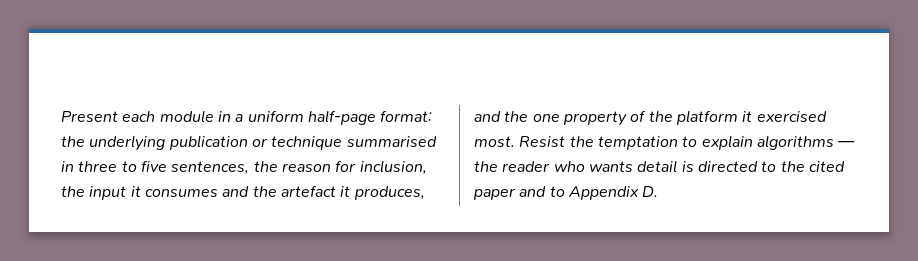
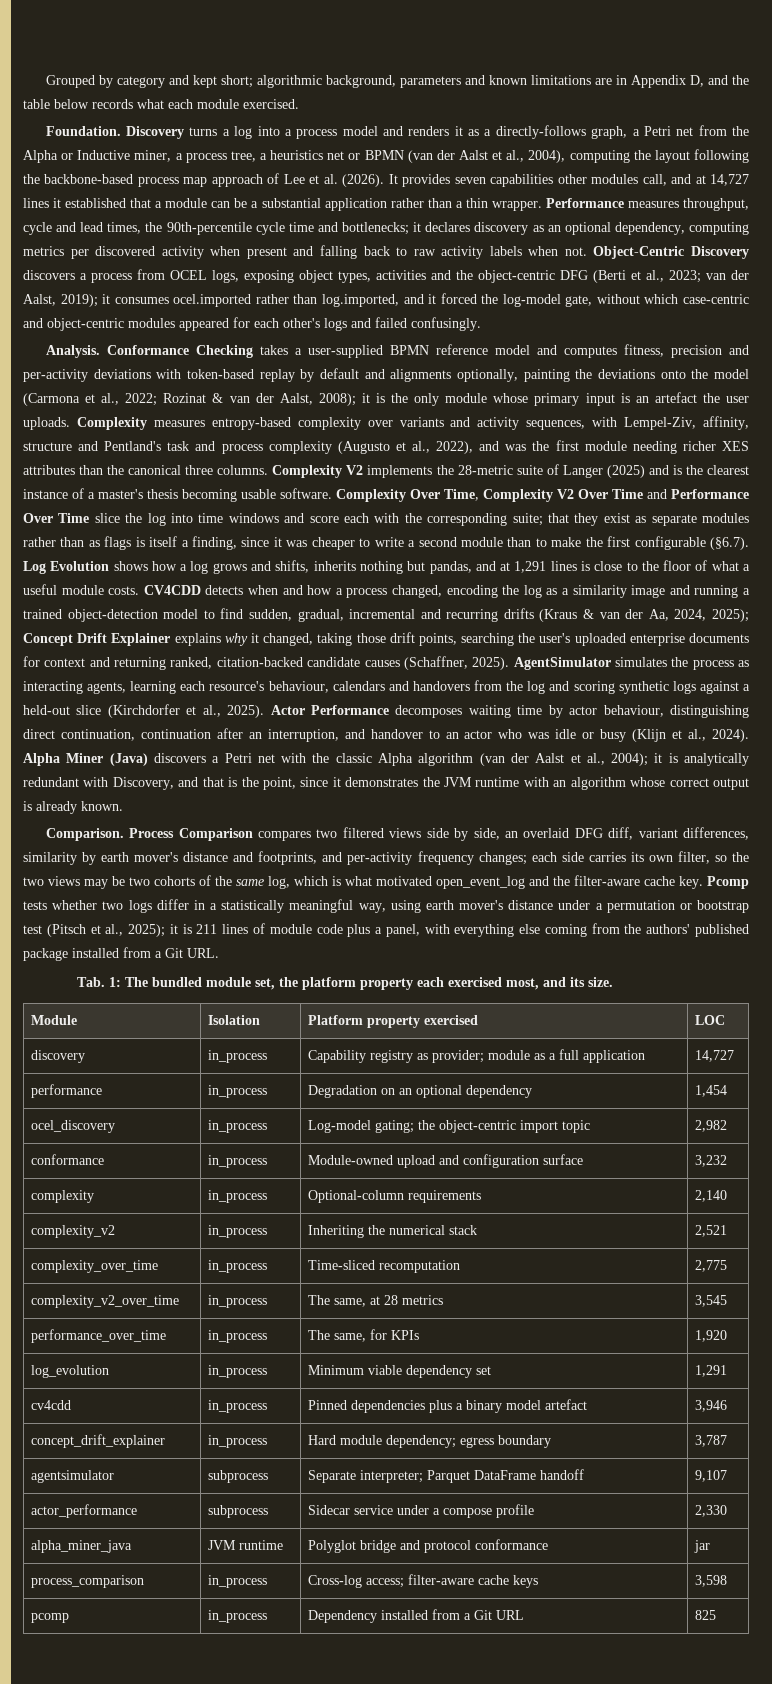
- Present each module in a uniform half-page format: the underlying publication or technique summarised in three to five sentences, the reason for inclusion, the input it consumes and the artefact it produces, and the one property of the platform it exercised most. Resist the temptation to explain algorithms — the reader who wants detail is directed to the cited paper and to Appendix D.
+ Grouped by category and kept short; algorithmic background, parameters and known limitations are in Appendix D, and the table below records what each module exercised.
+ Foundation. Discovery turns a log into a process model and renders it as a directly-follows graph, a Petri net from the Alpha or Inductive miner, a process tree, a heuristics net or BPMN (van der Aalst et al., 2004), computing the layout following the backbone-based process map approach of Lee et al. (2026). It provides seven capabilities other modules call, and at 14,727 lines it established that a module can be a substantial application rather than a thin wrapper. Performance measures throughput, cycle and lead times, the 90th-percentile cycle time and bottlenecks; it declares discovery as an optional dependency, computing metrics per discovered activity when present and falling back to raw activity labels when not. Object-Centric Discovery discovers a process from OCEL logs, exposing object types, activities and the object-centric DFG (Berti et al., 2023; van der Aalst, 2019); it consumes ocel.imported rather than log.imported, and it forced the log-model gate, without which case-centric and object-centric modules appeared for each other's logs and failed confusingly.
+ Analysis. Conformance Checking takes a user-supplied BPMN reference model and computes fitness, precision and per-activity deviations with token-based replay by default and alignments optionally, painting the deviations onto the model (Carmona et al., 2022; Rozinat & van der Aalst, 2008); it is the only module whose primary input is an artefact the user uploads. Complexity measures entropy-based complexity over variants and activity sequences, with Lempel-Ziv, affinity, structure and Pentland's task and process complexity (Augusto et al., 2022), and was the first module needing richer XES attributes than the canonical three columns. Complexity V2 implements the 28-metric suite of Langer (2025) and is the clearest instance of a master's thesis becoming usable software. Complexity Over Time, Complexity V2 Over Time and Performance Over Time slice the log into time windows and score each with the corresponding suite; that they exist as separate modules rather than as flags is itself a finding, since it was cheaper to write a second module than to make the first configurable (§6.7). Log Evolution shows how a log grows and shifts, inherits nothing but pandas, and at 1,291 lines is close to the floor of what a useful module costs. CV4CDD detects when and how a process changed, encoding the log as a similarity image and running a trained object-detection model to find sudden, gradual, incremental and recurring drifts (Kraus & van der Aa, 2024, 2025); Concept Drift Explainer explains why it changed, taking those drift points, searching the user's uploaded enterprise documents for context and returning ranked, citation-backed candidate causes (Schaffner, 2025). AgentSimulator simulates the process as interacting agents, learning each resource's behaviour, calendars and handovers from the log and scoring synthetic logs against a held-out slice (Kirchdorfer et al., 2025). Actor Performance decomposes waiting time by actor behaviour, distinguishing direct continuation, continuation after an interruption, and handover to an actor who was idle or busy (Klijn et al., 2024). Alpha Miner (Java) discovers a Petri net with the classic Alpha algorithm (van der Aalst et al., 2004); it is analytically redundant with Discovery, and that is the point, since it demonstrates the JVM runtime with an algorithm whose correct output is already known.
+ Comparison. Process Comparison compares two filtered views side by side, an overlaid DFG diff, variant differences, similarity by earth mover's distance and footprints, and per-activity frequency changes; each side carries its own filter, so the two views may be two cohorts of the same log, which is what motivated open_event_log and the filter-aware cache key. Pcomp tests whether two logs differ in a statistically meaningful way, using earth mover's distance under a permutation or bootstrap test (Pitsch et al., 2025); it is 211 lines of module code plus a panel, with everything else coming from the authors' published package installed from a Git URL.
+ Tab. 1: The bundled module set, the platform property each exercised most, and its size.
+ Module | Isolation | Platform property exercised | LOC
+ discovery | in_process | Capability registry as provider; module as a full application | 14,727
+ performance | in_process | Degradation on an optional dependency | 1,454
+ ocel_discovery | in_process | Log-model gating; the object-centric import topic | 2,982
+ conformance | in_process | Module-owned upload and configuration surface | 3,232
+ complexity | in_process | Optional-column requirements | 2,140
+ complexity_v2 | in_process | Inheriting the numerical stack | 2,521
+ complexity_over_time | in_process | Time-sliced recomputation | 2,775
+ complexity_v2_over_time | in_process | The same, at 28 metrics | 3,545
+ performance_over_time | in_process | The same, for KPIs | 1,920
+ log_evolution | in_process | Minimum viable dependency set | 1,291
+ cv4cdd | in_process | Pinned dependencies plus a binary model artefact | 3,946
+ concept_drift_explainer | in_process | Hard module dependency; egress boundary | 3,787
+ agentsimulator | subprocess | Separate interpreter; Parquet DataFrame handoff | 9,107
+ actor_performance | subprocess | Sidecar service under a compose profile | 2,330
+ alpha_miner_java | JVM runtime | Polyglot bridge and protocol conformance | jar
+ process_comparison | in_process | Cross-log access; filter-aware cache keys | 3,598
+ pcomp | in_process | Dependency installed from a Git URL | 825

